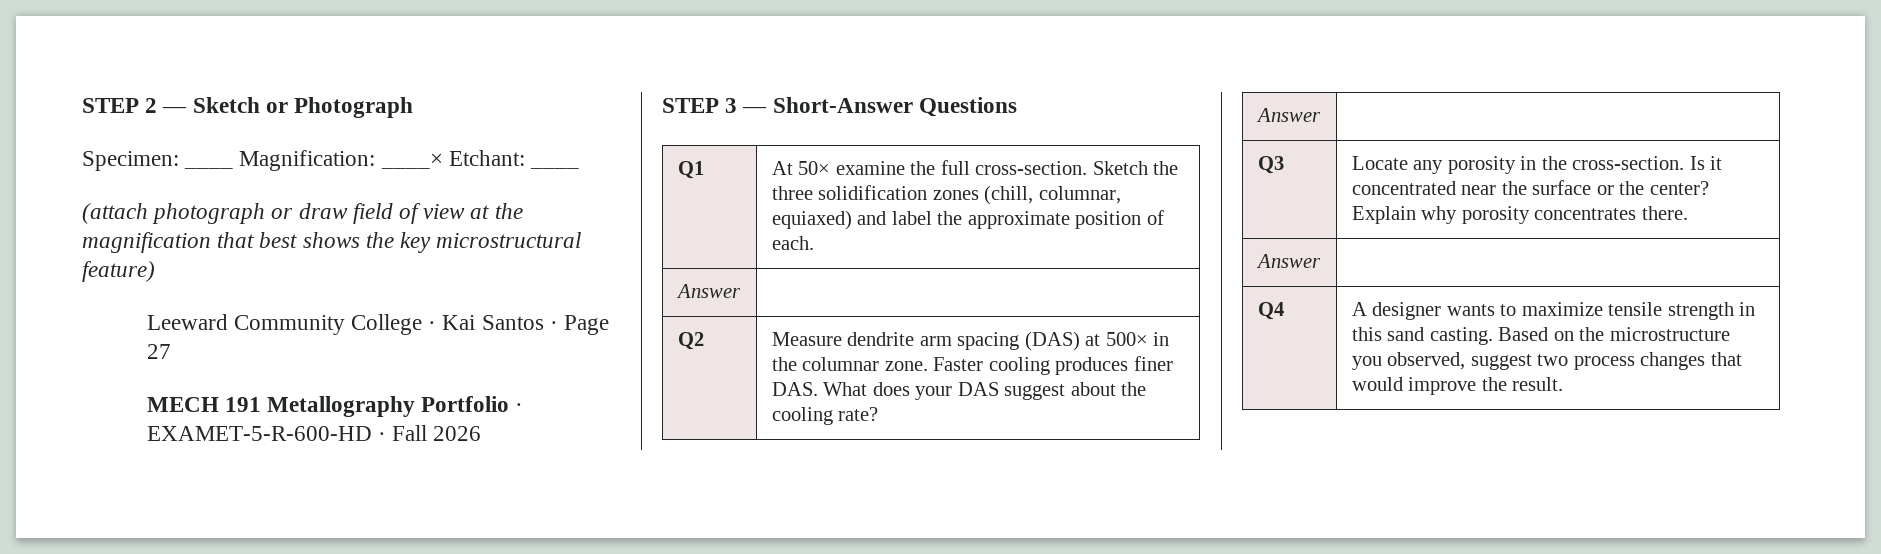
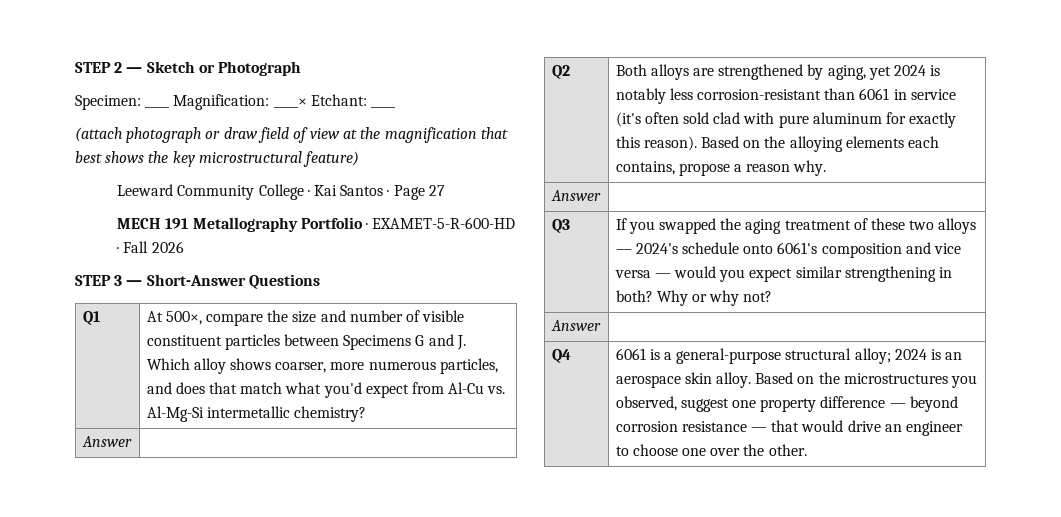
- Q1 | At 50× examine the full cross-section. Sketch the three solidification zones (chill, columnar, equiaxed) and label the approximate position of each.
+ Q1 | At 500×, compare the size and number of visible constituent particles between Specimens G and J. Which alloy shows coarser, more numerous particles, and does that match what you'd expect from Al-Cu vs. Al-Mg-Si intermetallic chemistry?
  Answer |
- Q2 | Measure dendrite arm spacing (DAS) at 500× in the columnar zone. Faster cooling produces finer DAS. What does your DAS suggest about the cooling rate?
+ Q2 | Both alloys are strengthened by aging, yet 2024 is notably less corrosion-resistant than 6061 in service (it's often sold clad with pure aluminum for exactly this reason). Based on the alloying elements each contains, propose a reason why.
  Answer |
- Q3 | Locate any porosity in the cross-section. Is it concentrated near the surface or the center? Explain why porosity concentrates there.
+ Q3 | If you swapped the aging treatment of these two alloys — 2024's schedule onto 6061's composition and vice versa — would you expect similar strengthening in both? Why or why not?
  Answer |
- Q4 | A designer wants to maximize tensile strength in this sand casting. Based on the microstructure you observed, suggest two process changes that would improve the result.
+ Q4 | 6061 is a general-purpose structural alloy; 2024 is an aerospace skin alloy. Based on the microstructures you observed, suggest one property difference — beyond corrosion resistance — that would drive an engineer to choose one over the other.

